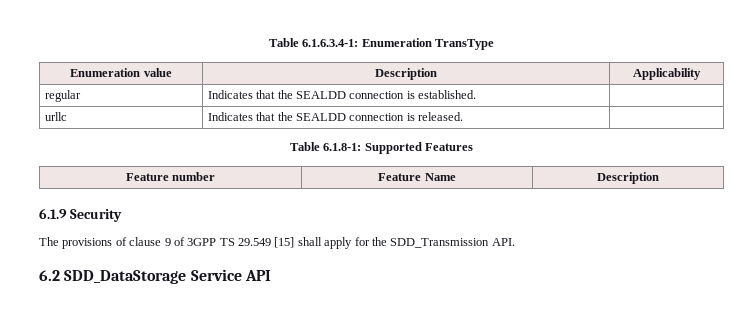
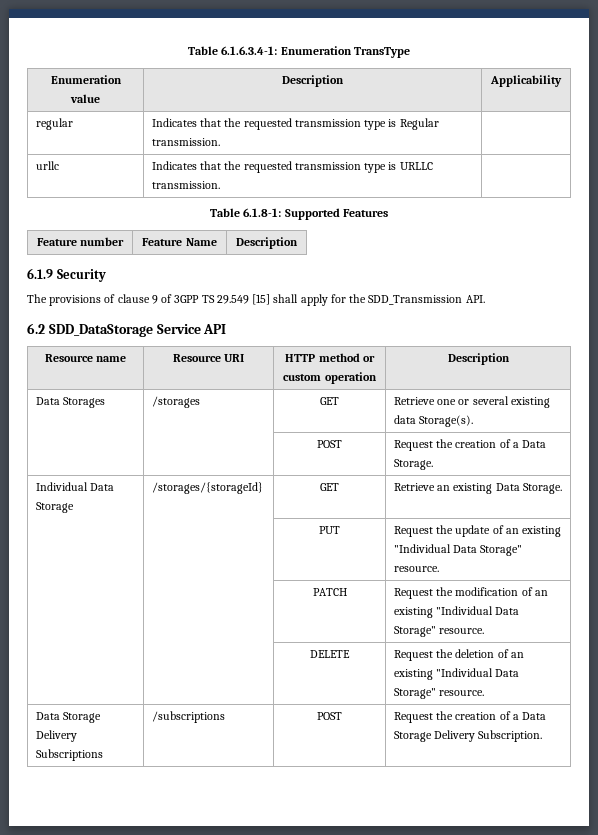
- regular | Indicates that the SEALDD connection is established. |
- urllc | Indicates that the SEALDD connection is released. |
+ regular | Indicates that the requested transmission type is Regular transmission. |
+ urllc | Indicates that the requested transmission type is URLLC transmission. |
+ Resource name | Resource URI | HTTP method or custom operation | Description
+ Data Storages | /storages | GET | Retrieve one or several existing data Storage(s).
+ | | POST | Request the creation of a Data Storage.
+ Individual Data Storage | /storages/{storageId} | GET | Retrieve an existing Data Storage.
+ | | PUT | Request the update of an existing "Individual Data Storage" resource.
+ | | PATCH | Request the modification of an existing "Individual Data Storage" resource.
+ | | DELETE | Request the deletion of an existing "Individual Data Storage" resource.
+ Data Storage Delivery Subscriptions | /subscriptions | POST | Request the creation of a Data Storage Delivery Subscription.

